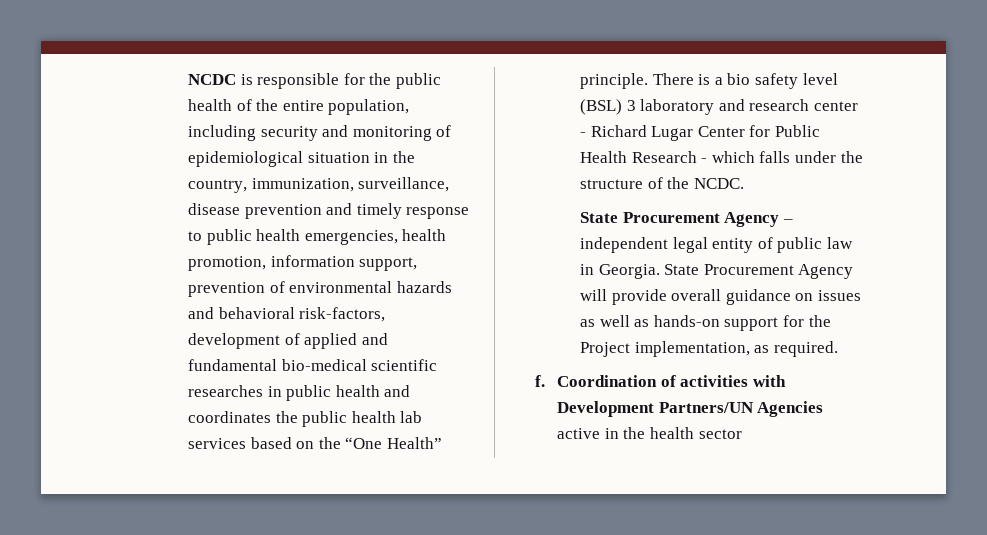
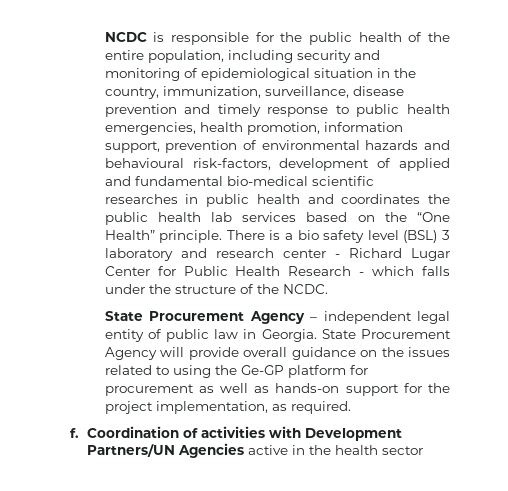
- NCDC is responsible for the public health of the entire population, including security and monitoring of epidemiological situation in the country, immunization, surveillance, disease prevention and timely response to public health emergencies, health promotion, information support, prevention of environmental hazards and behavioral risk-factors, development of applied and fundamental bio-medical scientific researches in public health and coordinates the public health lab services based on the “One Health” principle.
+ NCDC is responsible for the public health of the entire population, including security and monitoring of epidemiological situation in the country, immunization, surveillance, disease prevention and timely response to public health emergencies, health promotion, information support, prevention of environmental hazards and behavioural risk-factors, development of applied and fundamental bio-medical scientific researches in public health and coordinates the public health lab services based on the “One Health” principle.
- State Procurement Agency will provide overall guidance on issues as well as hands-on support for the Project implementation, as required.
+ State Procurement Agency will provide overall guidance on the issues related to using the Ge-GP platform for procurement as well as hands-on support for the project implementation, as required.

